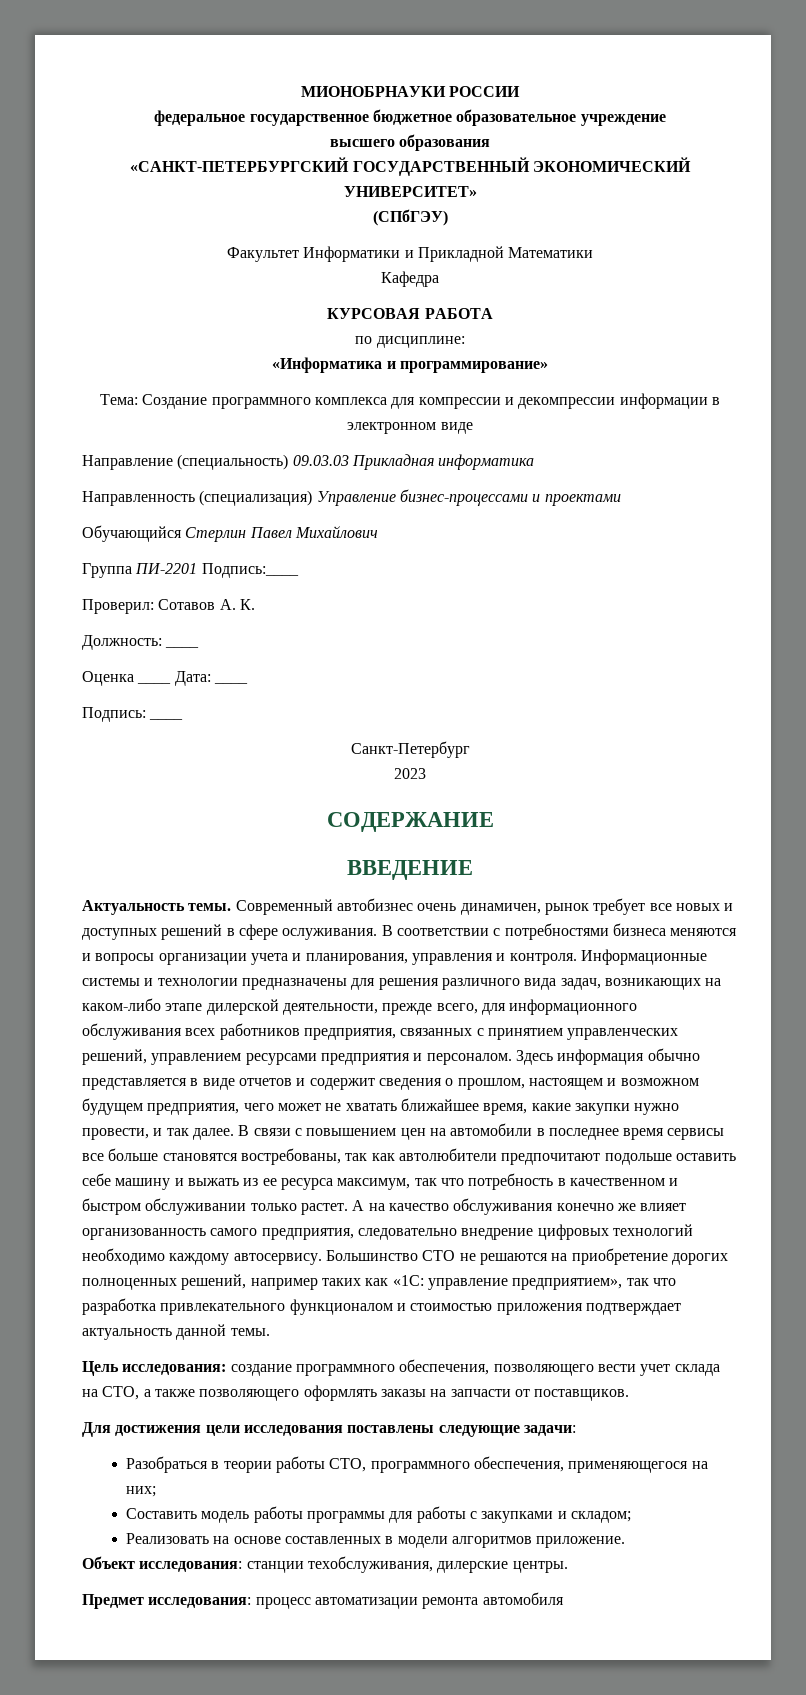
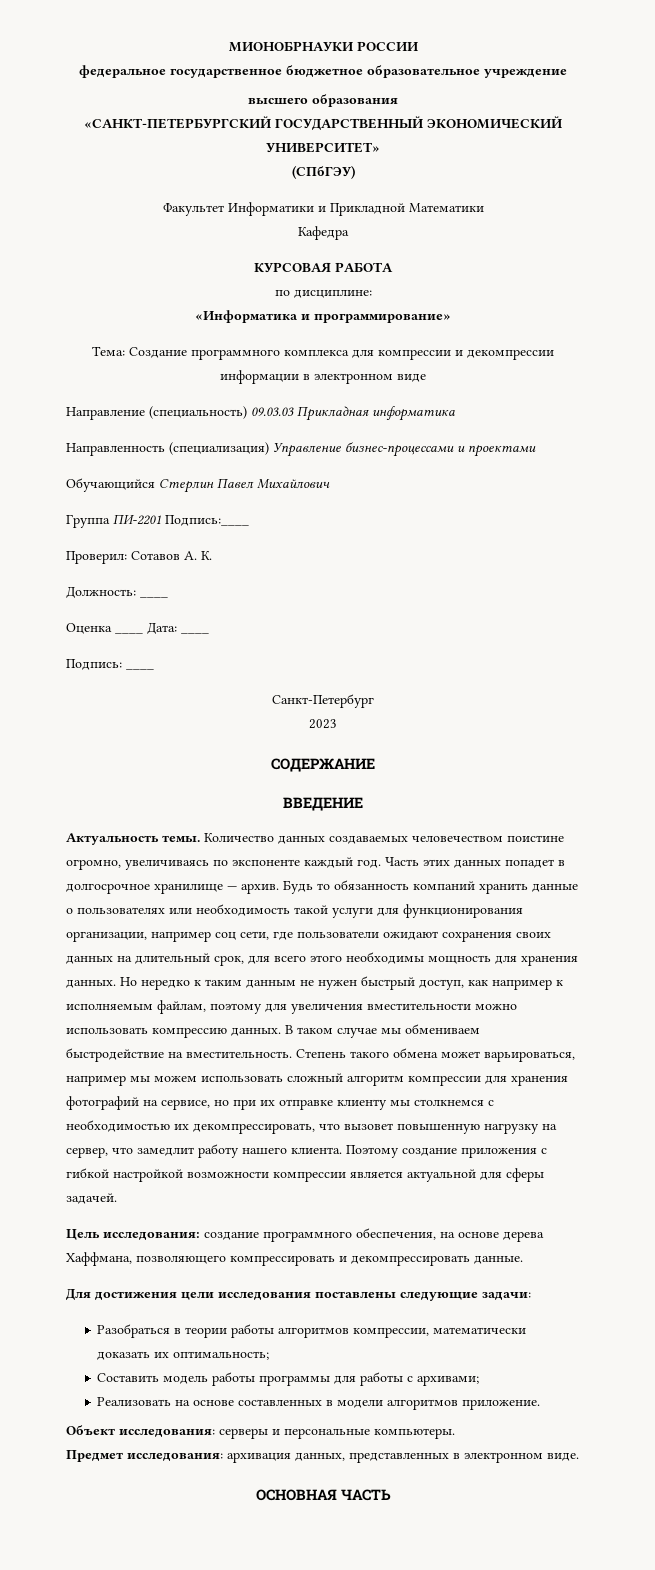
- Современный автобизнес очень динамичен, рынок требует все новых и доступных решений в сфере ослуживания. В соответствии с потребностями бизнеса меняются и вопросы организации учета и планирования, управления и контроля. Информационные системы и технологии предназначены для решения различного вида задач, возникающих на каком-либо этапе дилерской деятельности, прежде всего, для информационного обслуживания всех работников предприятия, связанных с принятием управленческих решений, управлением ресурсами предприятия и персоналом. Здесь информация обычно представляется в виде отчетов и содержит сведения о прошлом, настоящем и возможном будущем предприятия, чего может не хватать ближайшее время, какие закупки нужно провести, и так далее. В связи с повышением цен на автомобили в последнее время сервисы все больше становятся востребованы, так как автолюбители предпочитают подольше оставить себе машину и выжать из ее ресурса максимум, так что потребность в качественном и быстром обслуживании только растет. А на качество обслуживания конечно же влияет организованность самого предприятия, следовательно внедрение цифровых технологий необходимо каждому автосервису. Большинство СТО не решаются на приобретение дорогих полноценных решений, например таких как «1С: управление предприятием», так что разработка привлекательного функционалом и стоимостью приложения подтверждает актуальность данной темы.
+ Количество данных создаваемых человечеством поистине огромно, увеличиваясь по экспоненте каждый год. Часть этих данных попадет в долгосрочное хранилище — архив. Будь то обязанность компаний хранить данные о пользователях или необходимость такой услуги для функционирования организации, например соц сети, где пользователи ожидают сохранения своих данных на длительный срок, для всего этого необходимы мощность для хранения данных. Но нередко к таким данным не нужен быстрый доступ, как например к исполняемым файлам, поэтому для увеличения вместительности можно использовать компрессию данных. В таком случае мы обмениваем быстродействие на вместительность. Степень такого обмена может варьироваться, например мы можем использовать сложный алгоритм компрессии для хранения фотографий на сервисе, но при их отправке клиенту мы столкнемся с необходимостью их декомпрессировать, что вызовет повышенную нагрузку на сервер, что замедлит работу нашего клиента. Поэтому создание приложения с гибкой настройкой возможности компрессии является актуальной для сферы задачей.
- Цель исследования: создание программного обеспечения, позволяющего вести учет склада на СТО, а также позволяющего оформлять заказы на запчасти от поставщиков.
+ Цель исследования: создание программного обеспечения, на основе дерева Хаффмана, позволяющего компрессировать и декомпрессировать данные.
- Разобраться в теории работы СТО, программного обеспечения, применяющегося на них;
+ Разобраться в теории работы алгоритмов компрессии, математически доказать их оптимальность;
- Составить модель работы программы для работы с закупками и складом;
+ Составить модель работы программы для работы с архивами;
- Объект исследования: станции техобслуживания, дилерские центры.
- Предмет исследования: процесс автоматизации ремонта автомобиля
+ Объект исследования: серверы и персональные компьютеры.
+ Предмет исследования: архивация данных, представленных в электронном виде.
+ ОСНОВНАЯ ЧАСТЬ

